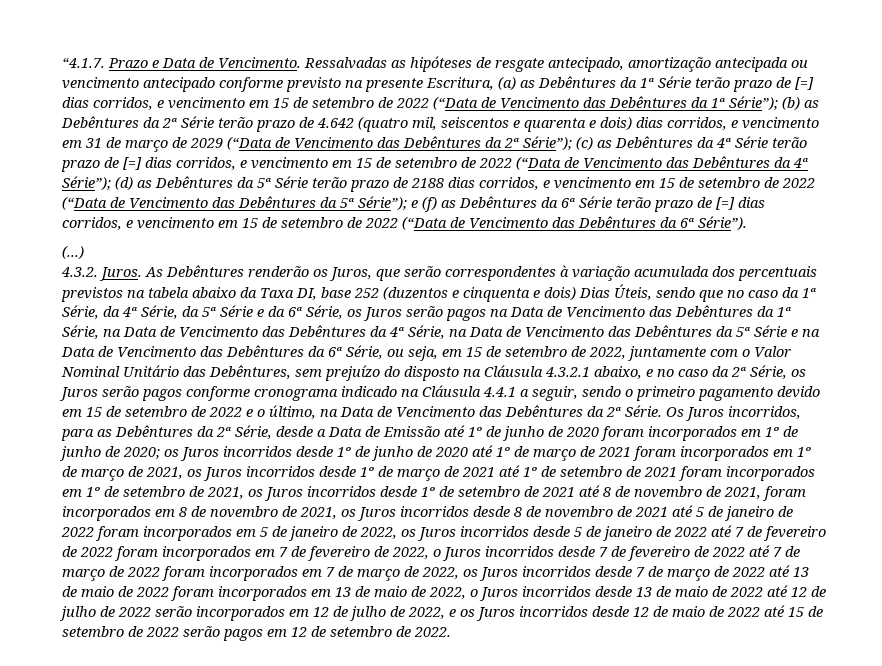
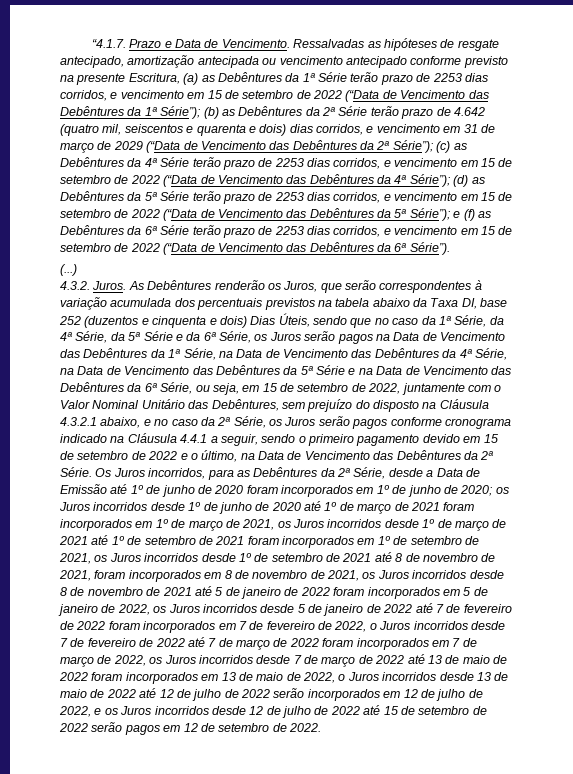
- Ressalvadas as hipóteses de resgate antecipado, amortização antecipada ou vencimento antecipado conforme previsto na presente Escritura, (a) as Debêntures da 1ª Série terão prazo de [=] dias corridos, e vencimento em 15 de setembro de 2022 (“Data de Vencimento das Debêntures da 1ª Série”);
+ Ressalvadas as hipóteses de resgate antecipado, amortização antecipada ou vencimento antecipado conforme previsto na presente Escritura, (a) as Debêntures da 1ª Série terão prazo de 2253 dias corridos, e vencimento em 15 de setembro de 2022 (“Data de Vencimento das Debêntures da 1ª Série”);
- (c) as Debêntures da 4ª Série terão prazo de [=] dias corridos, e vencimento em 15 de setembro de 2022 (“Data de Vencimento das Debêntures da 4ª Série”);
+ (c) as Debêntures da 4ª Série terão prazo de 2253 dias corridos, e vencimento em 15 de setembro de 2022 (“Data de Vencimento das Debêntures da 4ª Série”);
- (d) as Debêntures da 5ª Série terão prazo de 2188 dias corridos, e vencimento em 15 de setembro de 2022 (“Data de Vencimento das Debêntures da 5ª Série”);
+ (d) as Debêntures da 5ª Série terão prazo de 2253 dias corridos, e vencimento em 15 de setembro de 2022 (“Data de Vencimento das Debêntures da 5ª Série”);
- e (f) as Debêntures da 6ª Série terão prazo de [=] dias corridos, e vencimento em 15 de setembro de 2022 (“Data de Vencimento das Debêntures da 6ª Série”).
+ e (f) as Debêntures da 6ª Série terão prazo de 2253 dias corridos, e vencimento em 15 de setembro de 2022 (“Data de Vencimento das Debêntures da 6ª Série”).
- os Juros incorridos desde 1º de junho de 2020 até 1º de março de 2021 foram incorporados em 1º de março de 2021, os Juros incorridos desde 1º de março de 2021 até 1º de setembro de 2021 foram incorporados em 1º de setembro de 2021, os Juros incorridos desde 1º de setembro de 2021 até 8 de novembro de 2021, foram incorporados em 8 de novembro de 2021, os Juros incorridos desde 8 de novembro de 2021 até 5 de janeiro de 2022 foram incorporados em 5 de janeiro de 2022, os Juros incorridos desde 5 de janeiro de 2022 até 7 de fevereiro de 2022 foram incorporados em 7 de fevereiro de 2022, o Juros incorridos desde 7 de fevereiro de 2022 até 7 de março de 2022 foram incorporados em 7 de março de 2022, os Juros incorridos desde 7 de março de 2022 até 13 de maio de 2022 foram incorporados em 13 de maio de 2022, o Juros incorridos desde 13 de maio de 2022 até 12 de julho de 2022 serão incorporados em 12 de julho de 2022, e os Juros incorridos desde 12 de maio de 2022 até 15 de setembro de 2022 serão pagos em 12 de setembro de 2022.
+ os Juros incorridos desde 1º de junho de 2020 até 1º de março de 2021 foram incorporados em 1º de março de 2021, os Juros incorridos desde 1º de março de 2021 até 1º de setembro de 2021 foram incorporados em 1º de setembro de 2021, os Juros incorridos desde 1º de setembro de 2021 até 8 de novembro de 2021, foram incorporados em 8 de novembro de 2021, os Juros incorridos desde 8 de novembro de 2021 até 5 de janeiro de 2022 foram incorporados em 5 de janeiro de 2022, os Juros incorridos desde 5 de janeiro de 2022 até 7 de fevereiro de 2022 foram incorporados em 7 de fevereiro de 2022, o Juros incorridos desde 7 de fevereiro de 2022 até 7 de março de 2022 foram incorporados em 7 de março de 2022, os Juros incorridos desde 7 de março de 2022 até 13 de maio de 2022 foram incorporados em 13 de maio de 2022, o Juros incorridos desde 13 de maio de 2022 até 12 de julho de 2022 serão incorporados em 12 de julho de 2022, e os Juros incorridos desde 12 de julho de 2022 até 15 de setembro de 2022 serão pagos em 12 de setembro de 2022.

